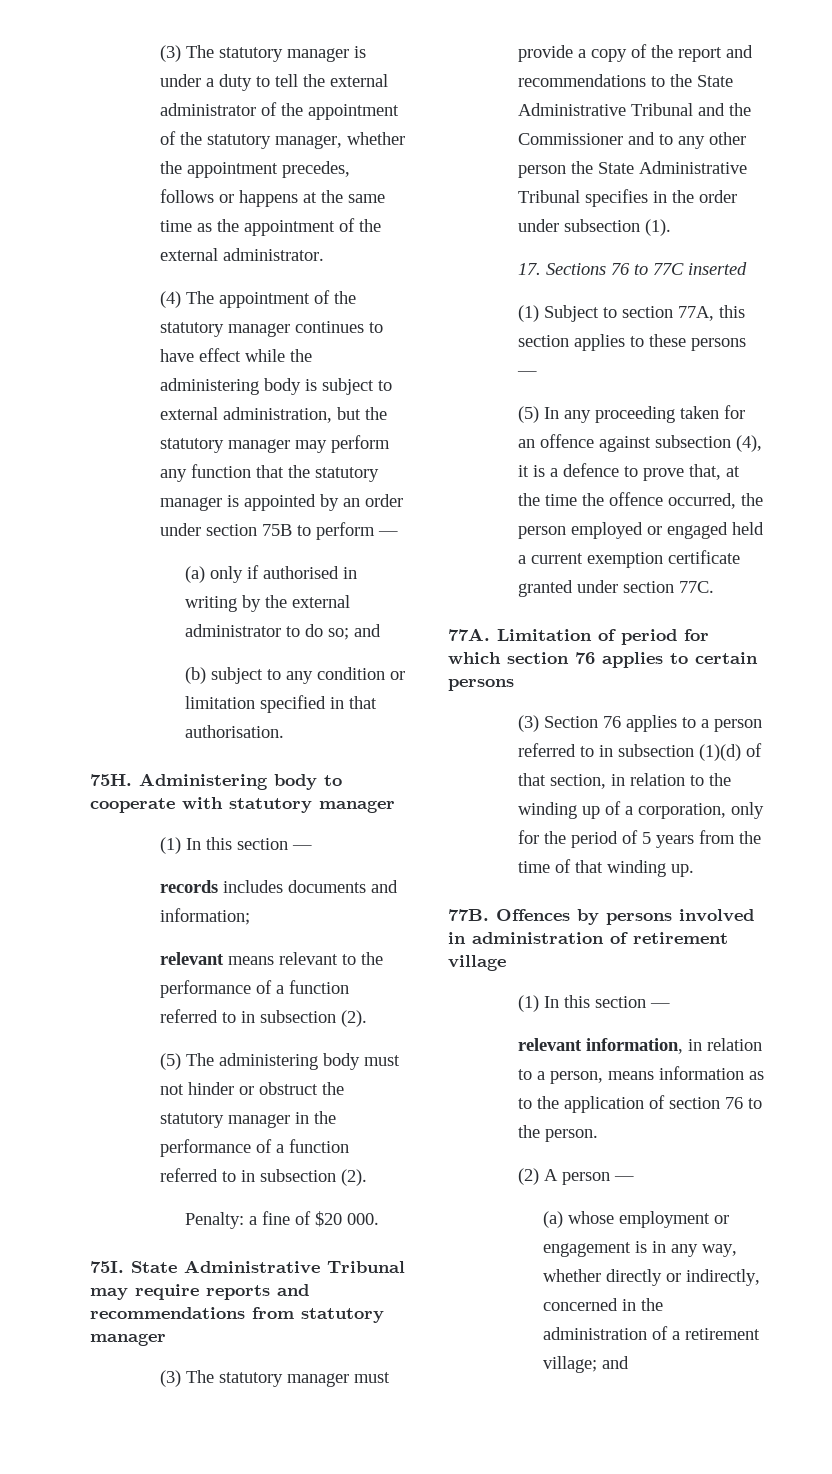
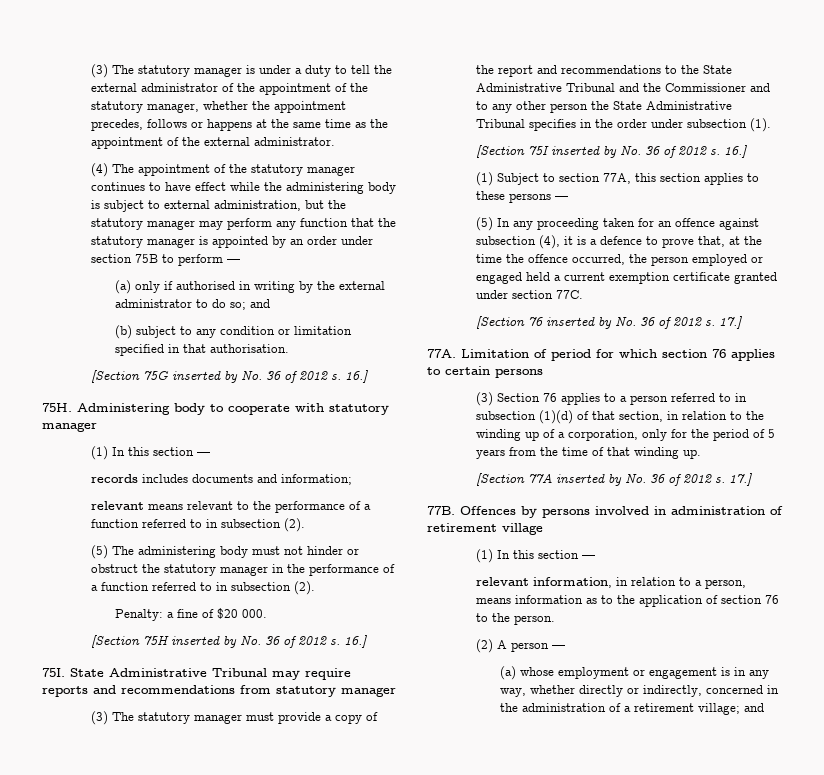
+ [Section 75G inserted by No. 36 of 2012 s. 16.]
+ [Section 75H inserted by No. 36 of 2012 s. 16.]
- 17. Sections 76 to 77C inserted
+ [Section 75I inserted by No. 36 of 2012 s. 16.]
+ [Section 76 inserted by No. 36 of 2012 s. 17.]
+ [Section 77A inserted by No. 36 of 2012 s. 17.]

